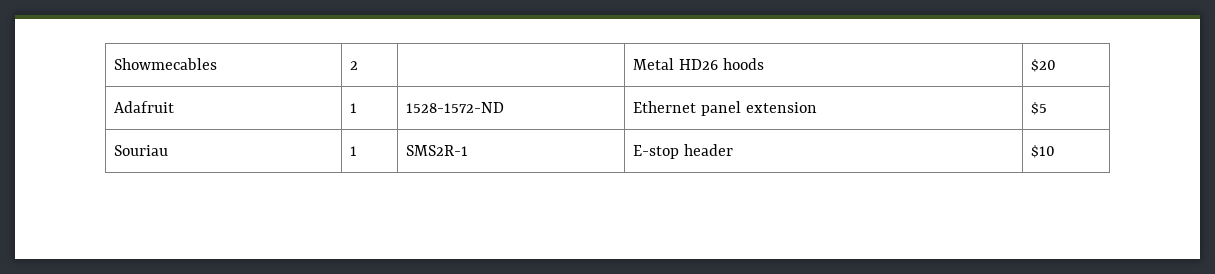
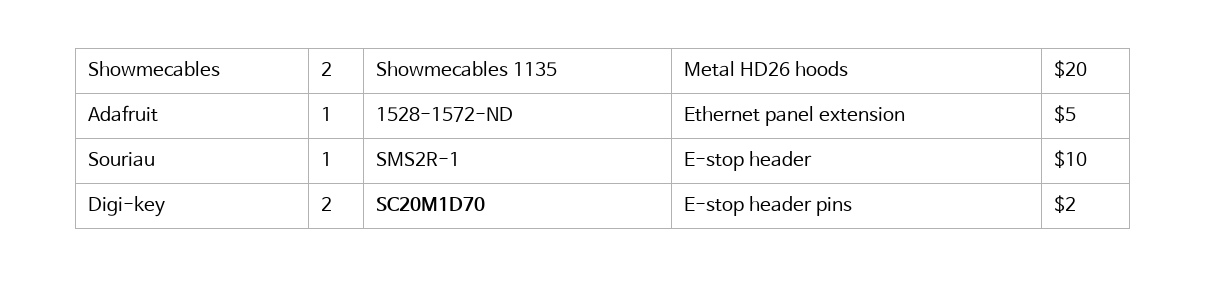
- Showmecables | 2 | | Metal HD26 hoods | $20
+ Showmecables | 2 | Showmecables 1135 | Metal HD26 hoods | $20
+ Digi-key | 2 | SC20M1D70 | E-stop header pins | $2

